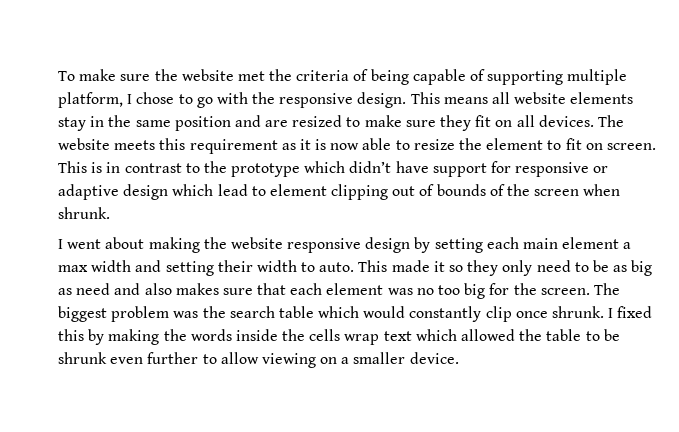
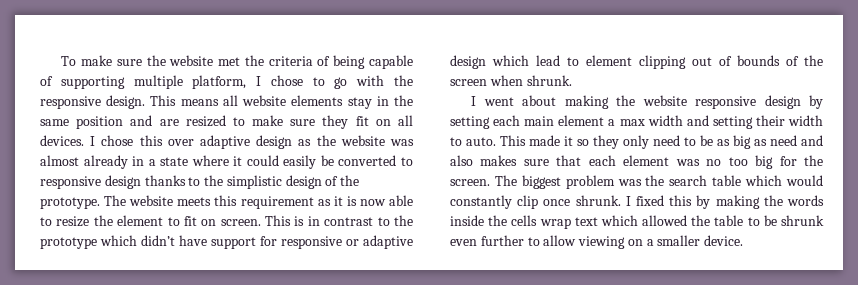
+ I chose this over adaptive design as the website was almost already in a state where it could easily be converted to responsive design thanks to the simplistic design of the prototype.

